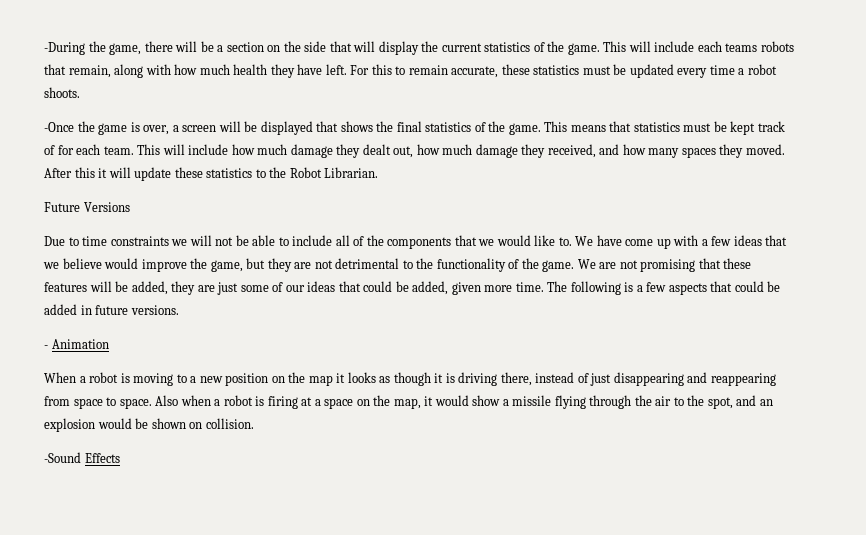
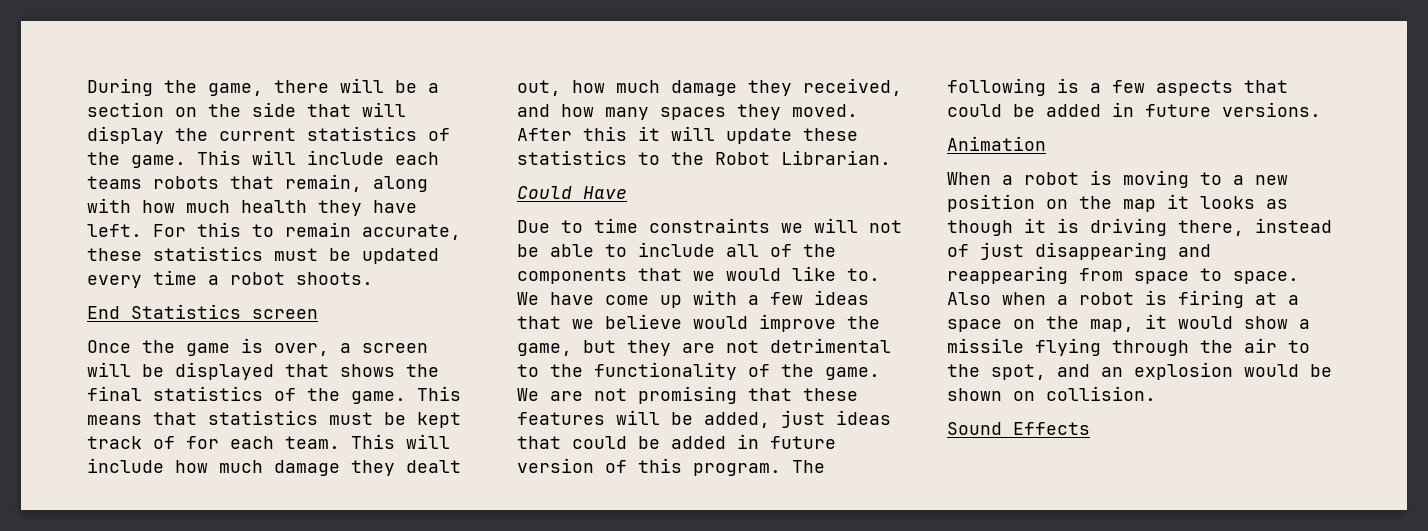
- -During the game, there will be a section on the side that will display the current statistics of the game.
+ During the game, there will be a section on the side that will display the current statistics of the game.
- -Once the game is over, a screen will be displayed that shows the final statistics of the game.
+ End Statistics screen
+ Once the game is over, a screen will be displayed that shows the final statistics of the game.
- Future Versions
+ Could Have
- We are not promising that these features will be added, they are just some of our ideas that could be added, given more time.
+ We are not promising that these features will be added, just ideas that could be added in future version of this program.
- - Animation
+ Animation
- -Sound Effects
+ Sound Effects

